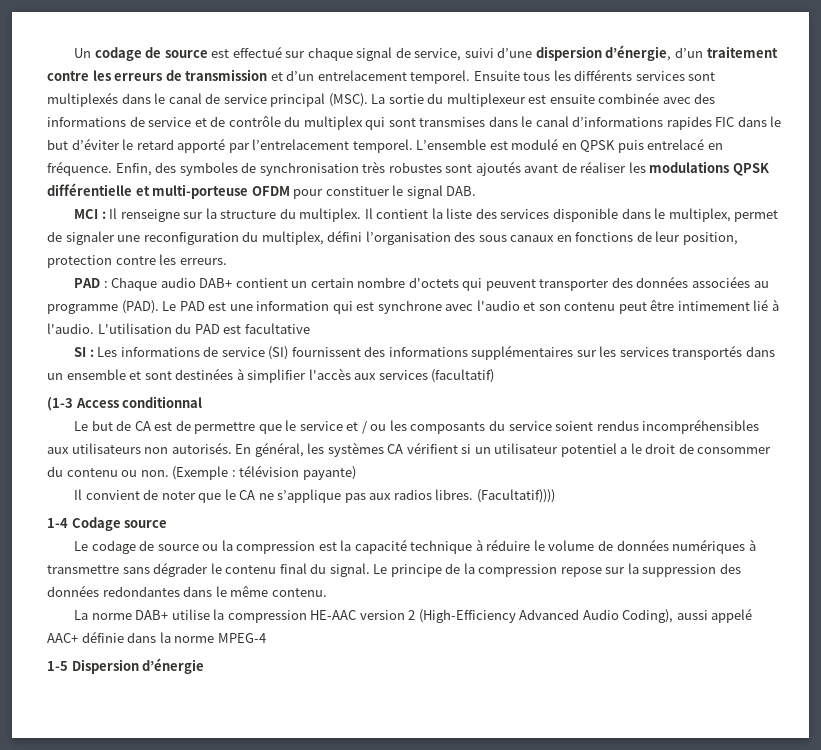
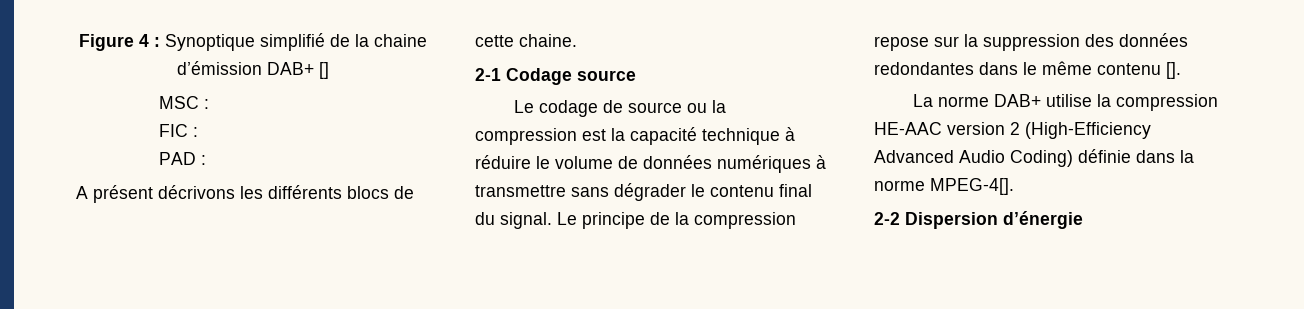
- Un codage de source est effectué sur chaque signal de service, suivi d’une dispersion d’énergie, d’un traitement contre les erreurs de transmission et d’un entrelacement temporel. Ensuite tous les différents services sont multiplexés dans le canal de service principal (MSC). La sortie du multiplexeur est ensuite combinée avec des informations de service et de contrôle du multiplex qui sont transmises dans le canal d’informations rapides FIC dans le but d’éviter le retard apporté par l’entrelacement temporel. L’ensemble est modulé en QPSK puis entrelacé en fréquence. Enfin, des symboles de synchronisation très robustes sont ajoutés avant de réaliser les modulations QPSK différentielle et multi-porteuse OFDM pour constituer le signal DAB.
- MCI : Il renseigne sur la structure du multiplex. Il contient la liste des services disponible dans le multiplex, permet de signaler une reconfiguration du multiplex, défini l’organisation des sous canaux en fonctions de leur position, protection contre les erreurs.
- PAD : Chaque audio DAB+ contient un certain nombre d'octets qui peuvent transporter des données associées au programme (PAD). Le PAD est une information qui est synchrone avec l'audio et son contenu peut être intimement lié à l'audio. L'utilisation du PAD est facultative
- SI : Les informations de service (SI) fournissent des informations supplémentaires sur les services transportés dans un ensemble et sont destinées à simplifier l'accès aux services (facultatif)
- (1-3 Access conditionnal
- Le but de CA est de permettre que le service et / ou les composants du service soient rendus incompréhensibles aux utilisateurs non autorisés. En général, les systèmes CA vérifient si un utilisateur potentiel a le droit de consommer du contenu ou non. (Exemple : télévision payante)
- Il convient de noter que le CA ne s’applique pas aux radios libres. (Facultatif))))
- 1-4 Codage source
+ Figure 4 : Synoptique simplifié de la chaine d’émission DAB+ []
+ MSC :
+ FIC :
+ PAD :
+ A présent décrivons les différents blocs de cette chaine.
+ 2-1 Codage source
- Le principe de la compression repose sur la suppression des données redondantes dans le même contenu.
+ Le principe de la compression repose sur la suppression des données redondantes dans le même contenu [].
- La norme DAB+ utilise la compression HE-AAC version 2 (High-Efficiency Advanced Audio Coding), aussi appelé AAC+ définie dans la norme MPEG-4
- 1-5 Dispersion d’énergie
+ La norme DAB+ utilise la compression HE-AAC version 2 (High-Efficiency Advanced Audio Coding) définie dans la norme MPEG-4[].
+ 2-2 Dispersion d’énergie

